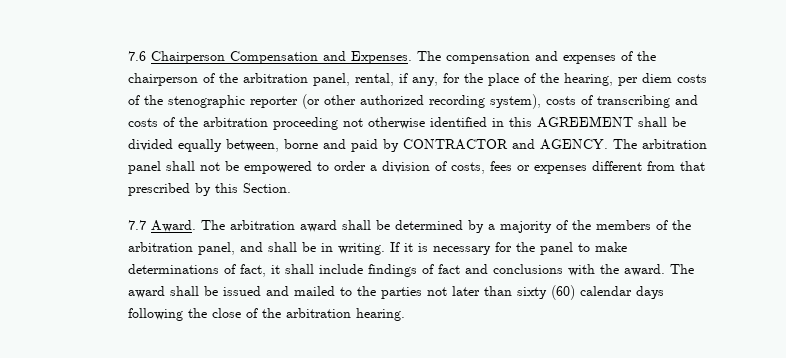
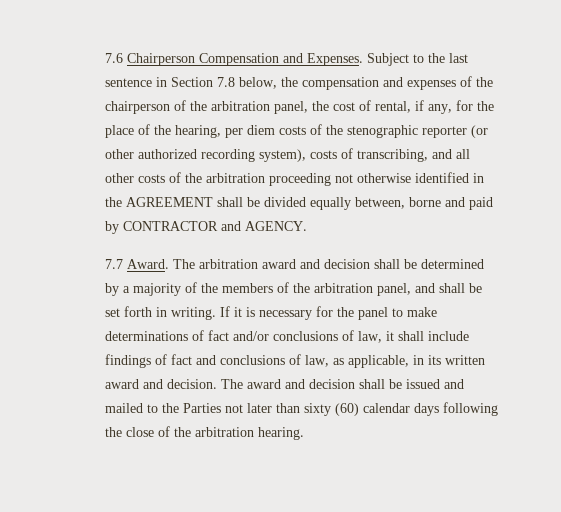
- The compensation and expenses of the chairperson of the arbitration panel, rental, if any, for the place of the hearing, per diem costs of the stenographic reporter (or other authorized recording system), costs of transcribing and costs of the arbitration proceeding not otherwise identified in this AGREEMENT shall be divided equally between, borne and paid by CONTRACTOR and AGENCY. The arbitration panel shall not be empowered to order a division of costs, fees or expenses different from that prescribed by this Section.
+ Subject to the last sentence in Section 7.8 below, the compensation and expenses of the chairperson of the arbitration panel, the cost of rental, if any, for the place of the hearing, per diem costs of the stenographic reporter (or other authorized recording system), costs of transcribing, and all other costs of the arbitration proceeding not otherwise identified in the AGREEMENT shall be divided equally between, borne and paid by CONTRACTOR and AGENCY.
- The arbitration award shall be determined by a majority of the members of the arbitration panel, and shall be in writing.
+ The arbitration award and decision shall be determined by a majority of the members of the arbitration panel, and shall be set forth in writing.
- If it is necessary for the panel to make determinations of fact, it shall include findings of fact and conclusions with the award. The award shall be issued and mailed to the parties not later than sixty (60) calendar days following the close of the arbitration hearing.
+ If it is necessary for the panel to make determinations of fact and/or conclusions of law, it shall include findings of fact and conclusions of law, as applicable, in its written award and decision. The award and decision shall be issued and mailed to the Parties not later than sixty (60) calendar days following the close of the arbitration hearing.

